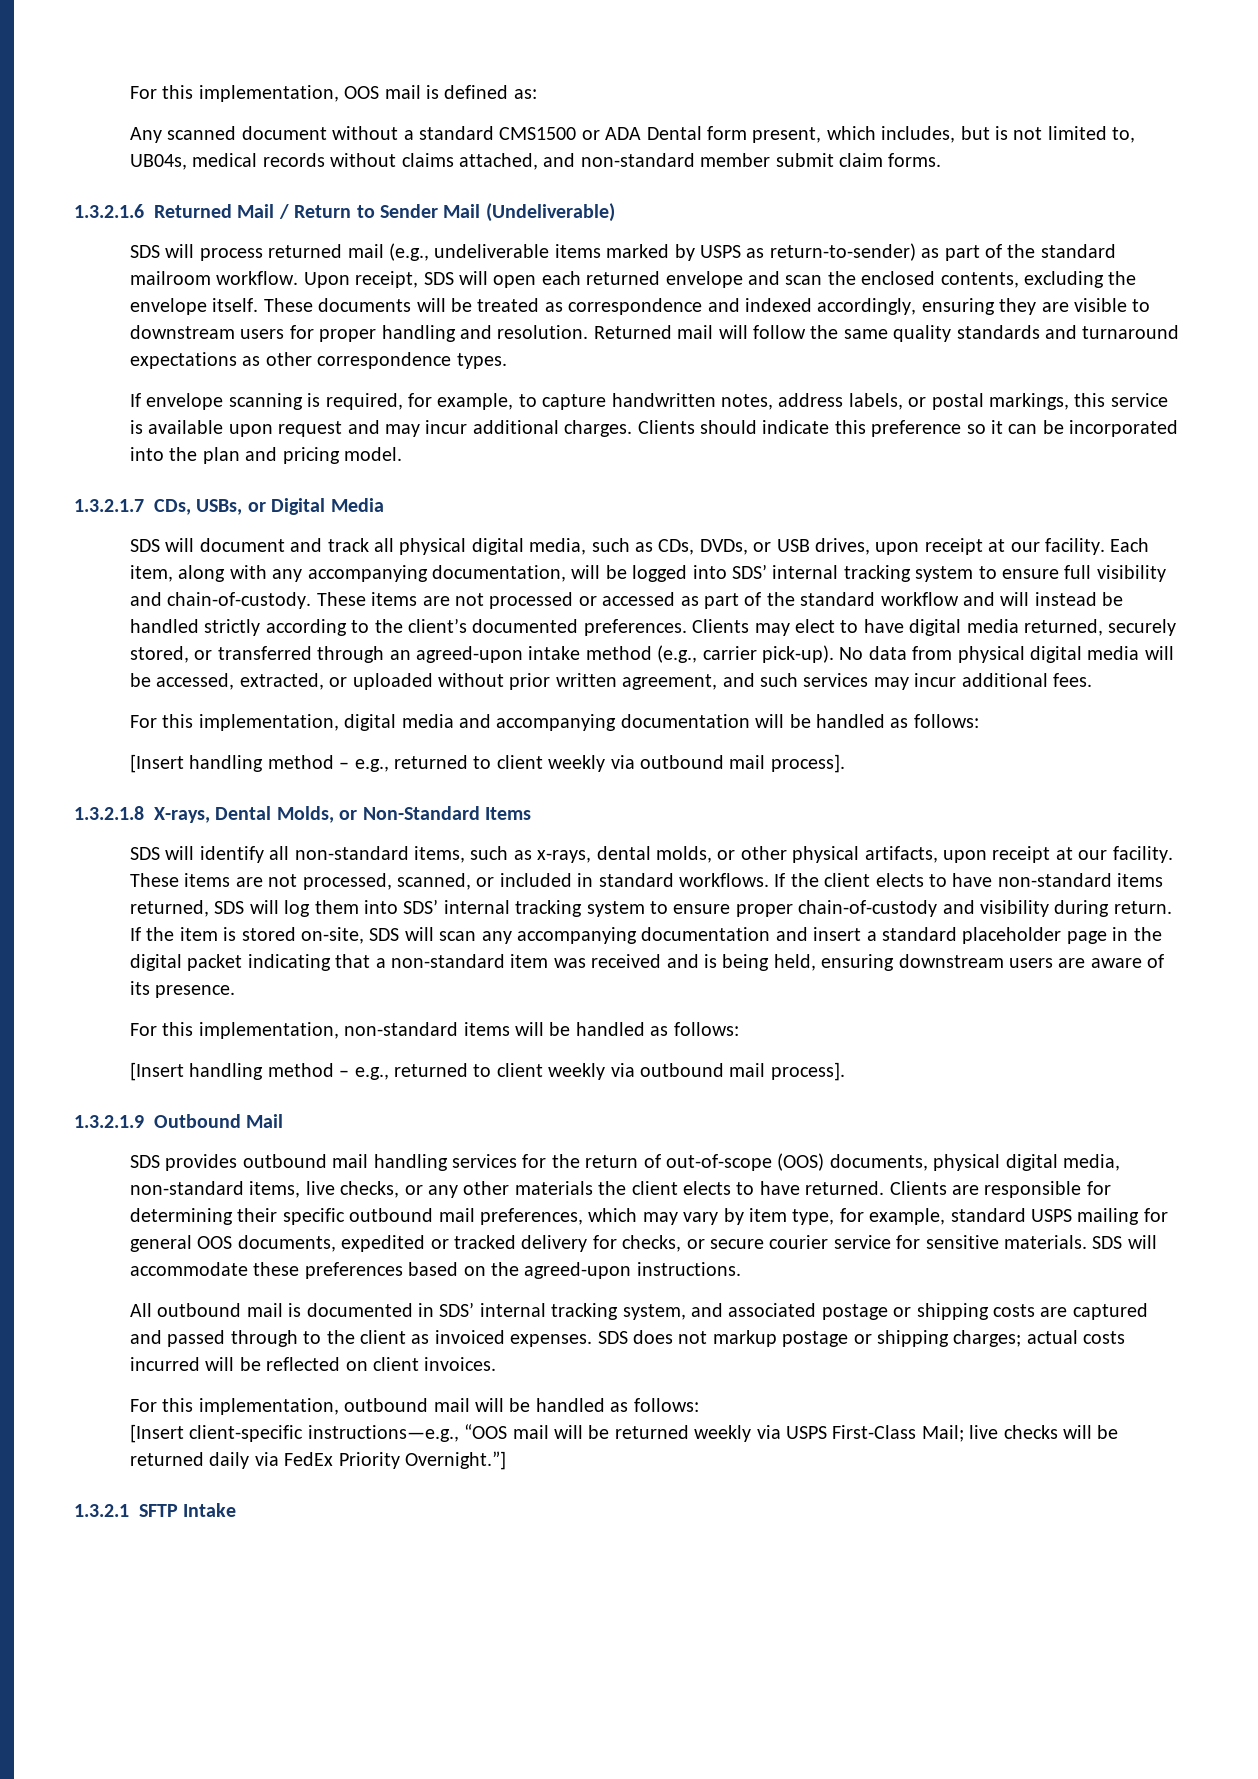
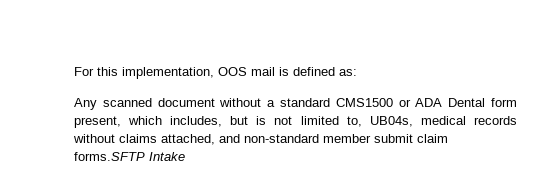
- Any scanned document without a standard CMS1500 or ADA Dental form present, which includes, but is not limited to, UB04s, medical records without claims attached, and non-standard member submit claim forms.
- 1.3.2.1.6 Returned Mail / Return to Sender Mail (Undeliverable)
- SDS will process returned mail (e.g., undeliverable items marked by USPS as return-to-sender) as part of the standard mailroom workflow. Upon receipt, SDS will open each returned envelope and scan the enclosed contents, excluding the envelope itself. These documents will be treated as correspondence and indexed accordingly, ensuring they are visible to downstream users for proper handling and resolution. Returned mail will follow the same quality standards and turnaround expectations as other correspondence types.
- If envelope scanning is required, for example, to capture handwritten notes, address labels, or postal markings, this service is available upon request and may incur additional charges. Clients should indicate this preference so it can be incorporated into the plan and pricing model.
- 1.3.2.1.7 CDs, USBs, or Digital Media
- SDS will document and track all physical digital media, such as CDs, DVDs, or USB drives, upon receipt at our facility. Each item, along with any accompanying documentation, will be logged into SDS’ internal tracking system to ensure full visibility and chain-of-custody. These items are not processed or accessed as part of the standard workflow and will instead be handled strictly according to the client’s documented preferences. Clients may elect to have digital media returned, securely stored, or transferred through an agreed-upon intake method (e.g., carrier pick-up). No data from physical digital media will be accessed, extracted, or uploaded without prior written agreement, and such services may incur additional fees.
- For this implementation, digital media and accompanying documentation will be handled as follows:
- [Insert handling method – e.g., returned to client weekly via outbound mail process].
- 1.3.2.1.8 X-rays, Dental Molds, or Non-Standard Items
- SDS will identify all non-standard items, such as x-rays, dental molds, or other physical artifacts, upon receipt at our facility. These items are not processed, scanned, or included in standard workflows. If the client elects to have non-standard items returned, SDS will log them into SDS’ internal tracking system to ensure proper chain-of-custody and visibility during return. If the item is stored on-site, SDS will scan any accompanying documentation and insert a standard placeholder page in the digital packet indicating that a non-standard item was received and is being held, ensuring downstream users are aware of its presence.
- For this implementation, non-standard items will be handled as follows:
- [Insert handling method – e.g., returned to client weekly via outbound mail process].
- 1.3.2.1.9 Outbound Mail
- SDS provides outbound mail handling services for the return of out-of-scope (OOS) documents, physical digital media, non-standard items, live checks, or any other materials the client elects to have returned. Clients are responsible for determining their specific outbound mail preferences, which may vary by item type, for example, standard USPS mailing for general OOS documents, expedited or tracked delivery for checks, or secure courier service for sensitive materials. SDS will accommodate these preferences based on the agreed-upon instructions.
- All outbound mail is documented in SDS’ internal tracking system, and associated postage or shipping costs are captured and passed through to the client as invoiced expenses. SDS does not markup postage or shipping charges; actual costs incurred will be reflected on client invoices.
- For this implementation, outbound mail will be handled as follows:
- [Insert client-specific instructions—e.g., “OOS mail will be returned weekly via USPS First-Class Mail; live checks will be returned daily via FedEx Priority Overnight.”]
- 1.3.2.1 SFTP Intake
+ Any scanned document without a standard CMS1500 or ADA Dental form present, which includes, but is not limited to, UB04s, medical records without claims attached, and non-standard member submit claim forms.SFTP Intake

